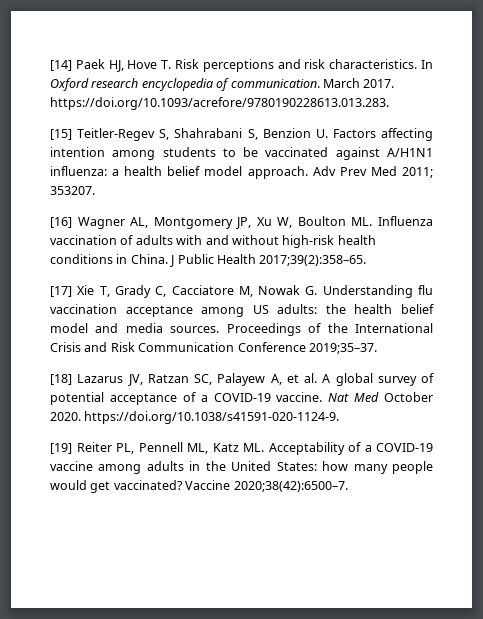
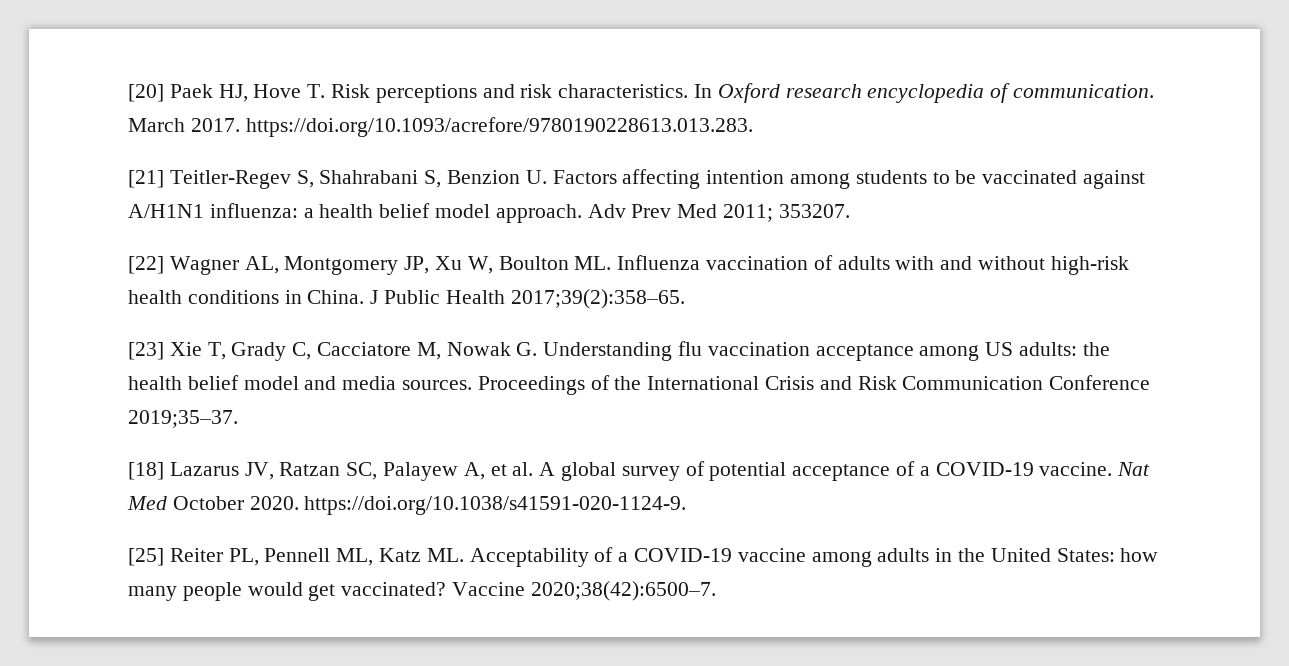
- [14] Paek HJ, Hove T. Risk perceptions and risk characteristics.
+ [20] Paek HJ, Hove T. Risk perceptions and risk characteristics.
- [15] Teitler-Regev S, Shahrabani S, Benzion U. Factors affecting intention among students to be vaccinated against A/H1N1 influenza: a health belief model approach.
+ [21] Teitler-Regev S, Shahrabani S, Benzion U. Factors affecting intention among students to be vaccinated against A/H1N1 influenza: a health belief model approach.
- [16] Wagner AL, Montgomery JP, Xu W, Boulton ML. Influenza vaccination of adults with and without high-risk health conditions in China.
+ [22] Wagner AL, Montgomery JP, Xu W, Boulton ML. Influenza vaccination of adults with and without high-risk health conditions in China.
- [17] Xie T, Grady C, Cacciatore M, Nowak G. Understanding flu vaccination acceptance among US adults: the health belief model and media sources.
+ [23] Xie T, Grady C, Cacciatore M, Nowak G. Understanding flu vaccination acceptance among US adults: the health belief model and media sources.
- [19] Reiter PL, Pennell ML, Katz ML. Acceptability of a COVID-19 vaccine among adults in the United States: how many people would get vaccinated?
+ [25] Reiter PL, Pennell ML, Katz ML. Acceptability of a COVID-19 vaccine among adults in the United States: how many people would get vaccinated?

